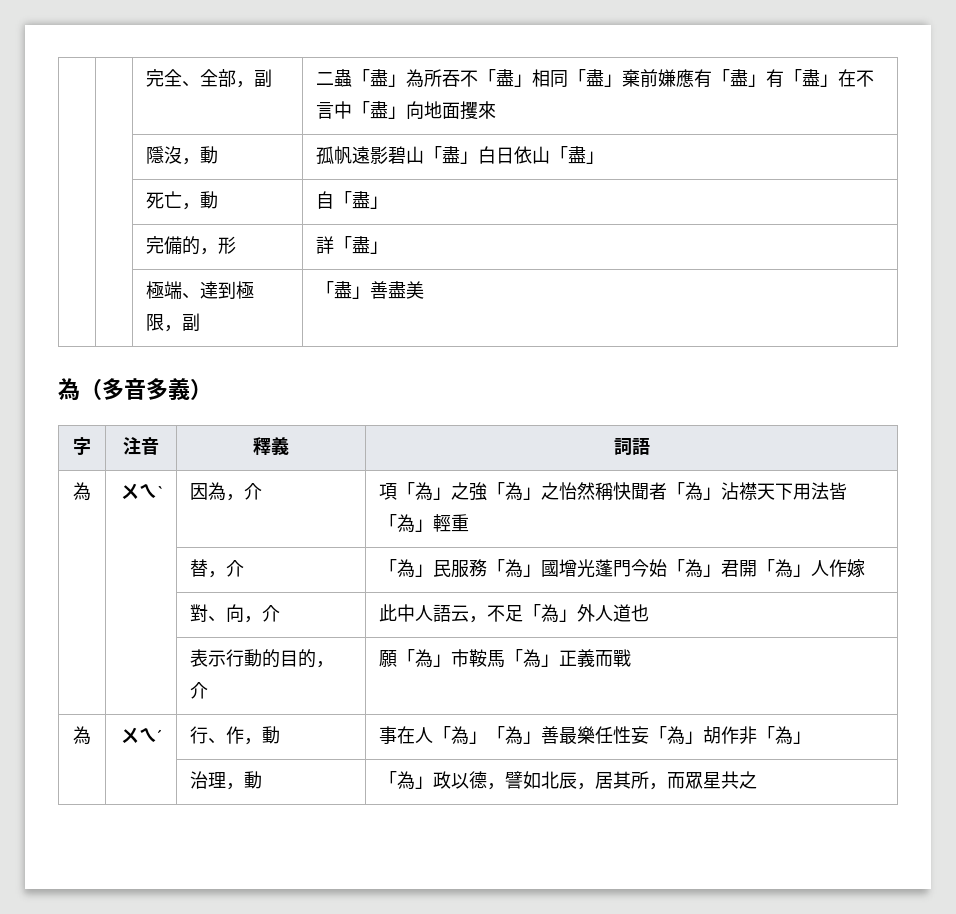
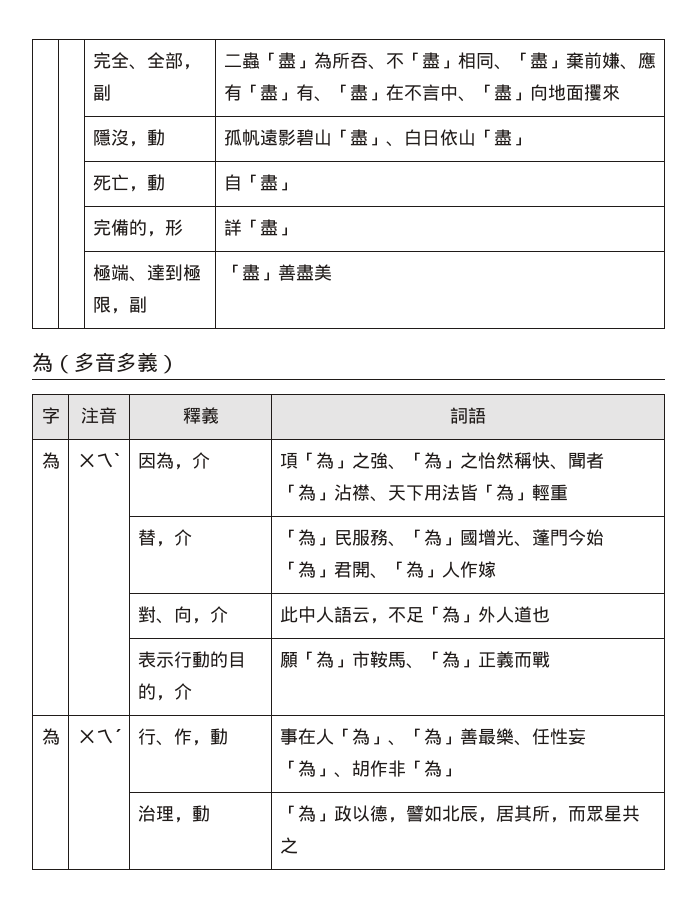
- | | 完全、全部，副 | 二蟲「盡」為所吞不「盡」相同「盡」棄前嫌應有「盡」有「盡」在不言中「盡」向地面攫來
+ | | 完全、全部，副 | 二蟲「盡」為所吞、不「盡」相同、「盡」棄前嫌、應有「盡」有、「盡」在不言中、「盡」向地面攫來
- | | 隱沒，動 | 孤帆遠影碧山「盡」白日依山「盡」
+ | | 隱沒，動 | 孤帆遠影碧山「盡」、白日依山「盡」
- 為 | ㄨㄟˋ | 因為，介 | 項「為」之強「為」之怡然稱快聞者「為」沾襟天下用法皆「為」輕重
+ 為 | ㄨㄟˋ | 因為，介 | 項「為」之強、「為」之怡然稱快、聞者「為」沾襟、天下用法皆「為」輕重
- | | 替，介 | 「為」民服務「為」國增光蓬門今始「為」君開「為」人作嫁
+ | | 替，介 | 「為」民服務、「為」國增光、蓬門今始「為」君開、「為」人作嫁
- | | 表示行動的目的，介 | 願「為」市鞍馬「為」正義而戰
+ | | 表示行動的目的，介 | 願「為」市鞍馬、「為」正義而戰
- 為 | ㄨㄟˊ | 行、作，動 | 事在人「為」「為」善最樂任性妄「為」胡作非「為」
+ 為 | ㄨㄟˊ | 行、作，動 | 事在人「為」、「為」善最樂、任性妄「為」、胡作非「為」

